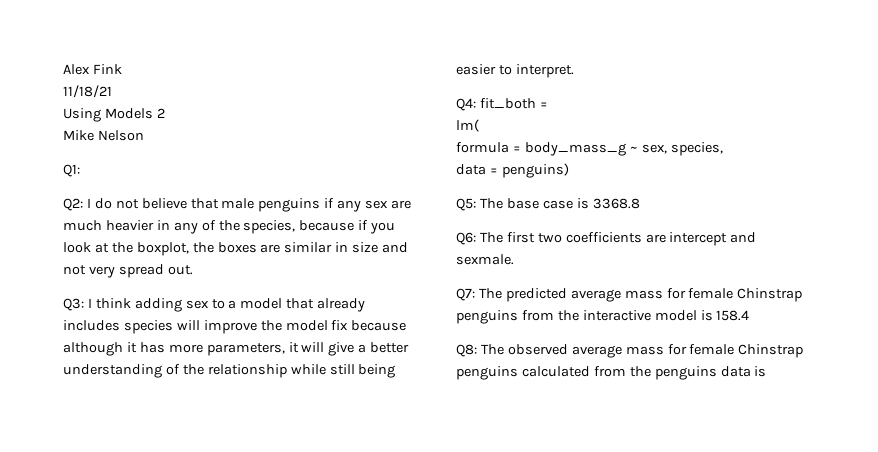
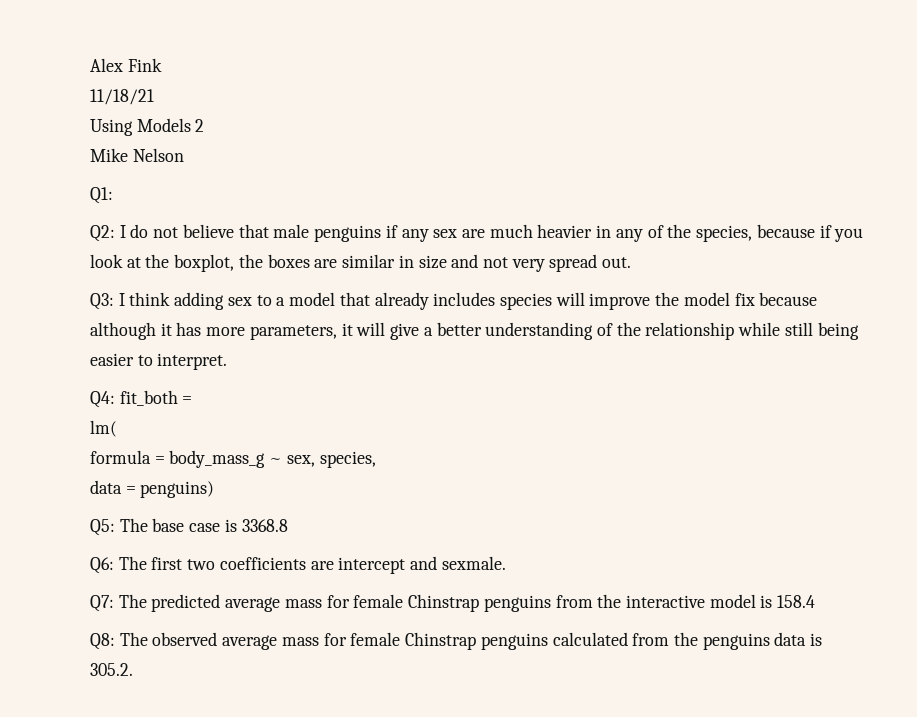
- Q8: The observed average mass for female Chinstrap penguins calculated from the penguins data is
+ Q8: The observed average mass for female Chinstrap penguins calculated from the penguins data is 305.2.

